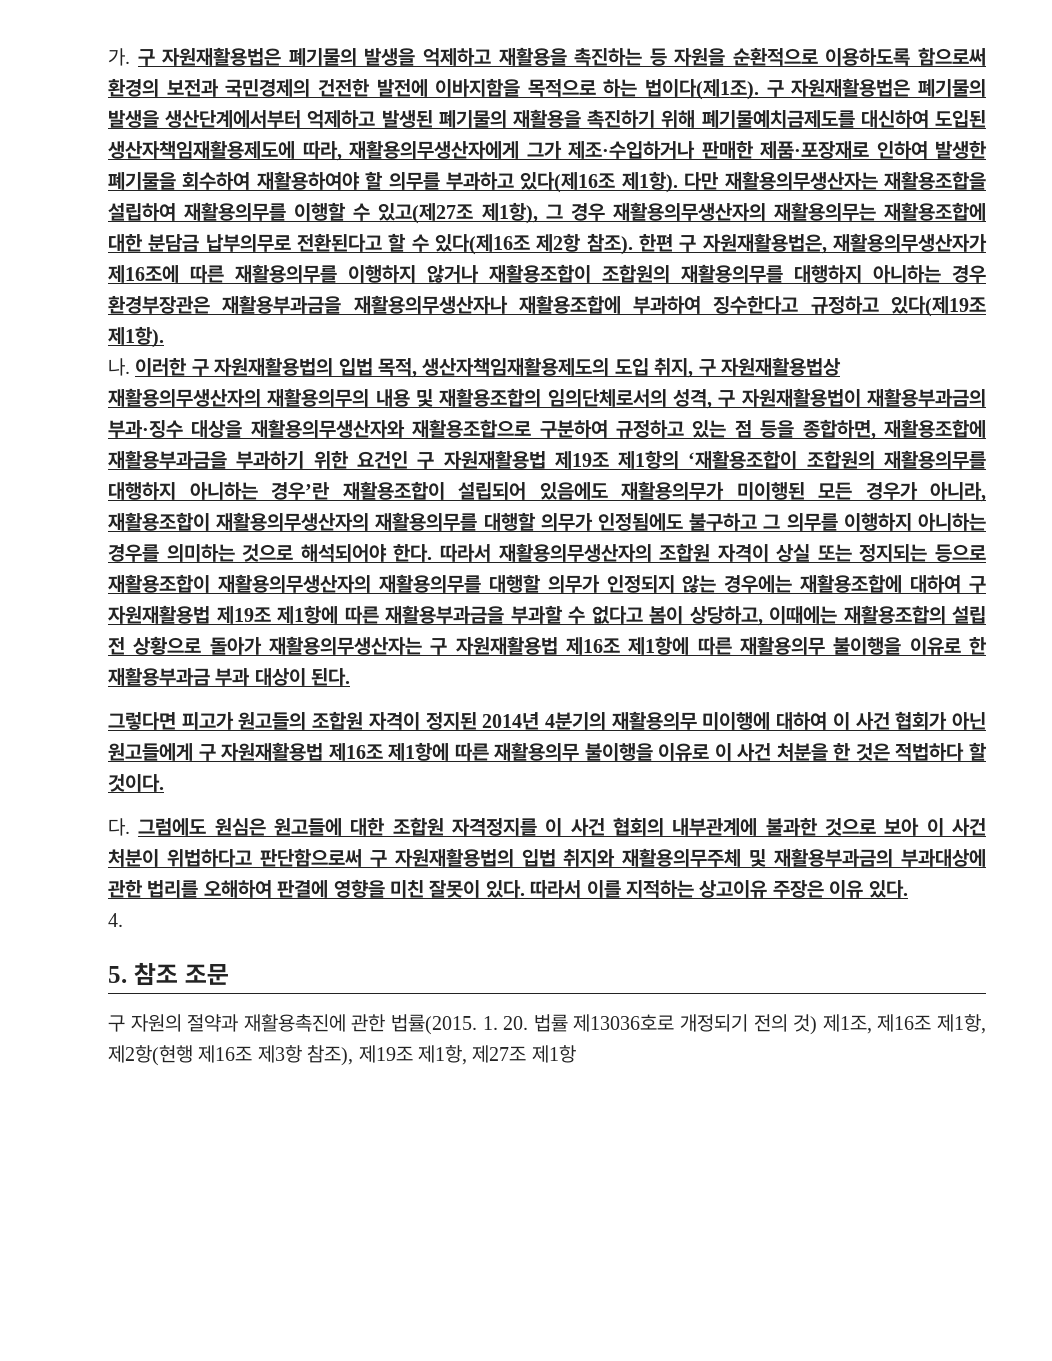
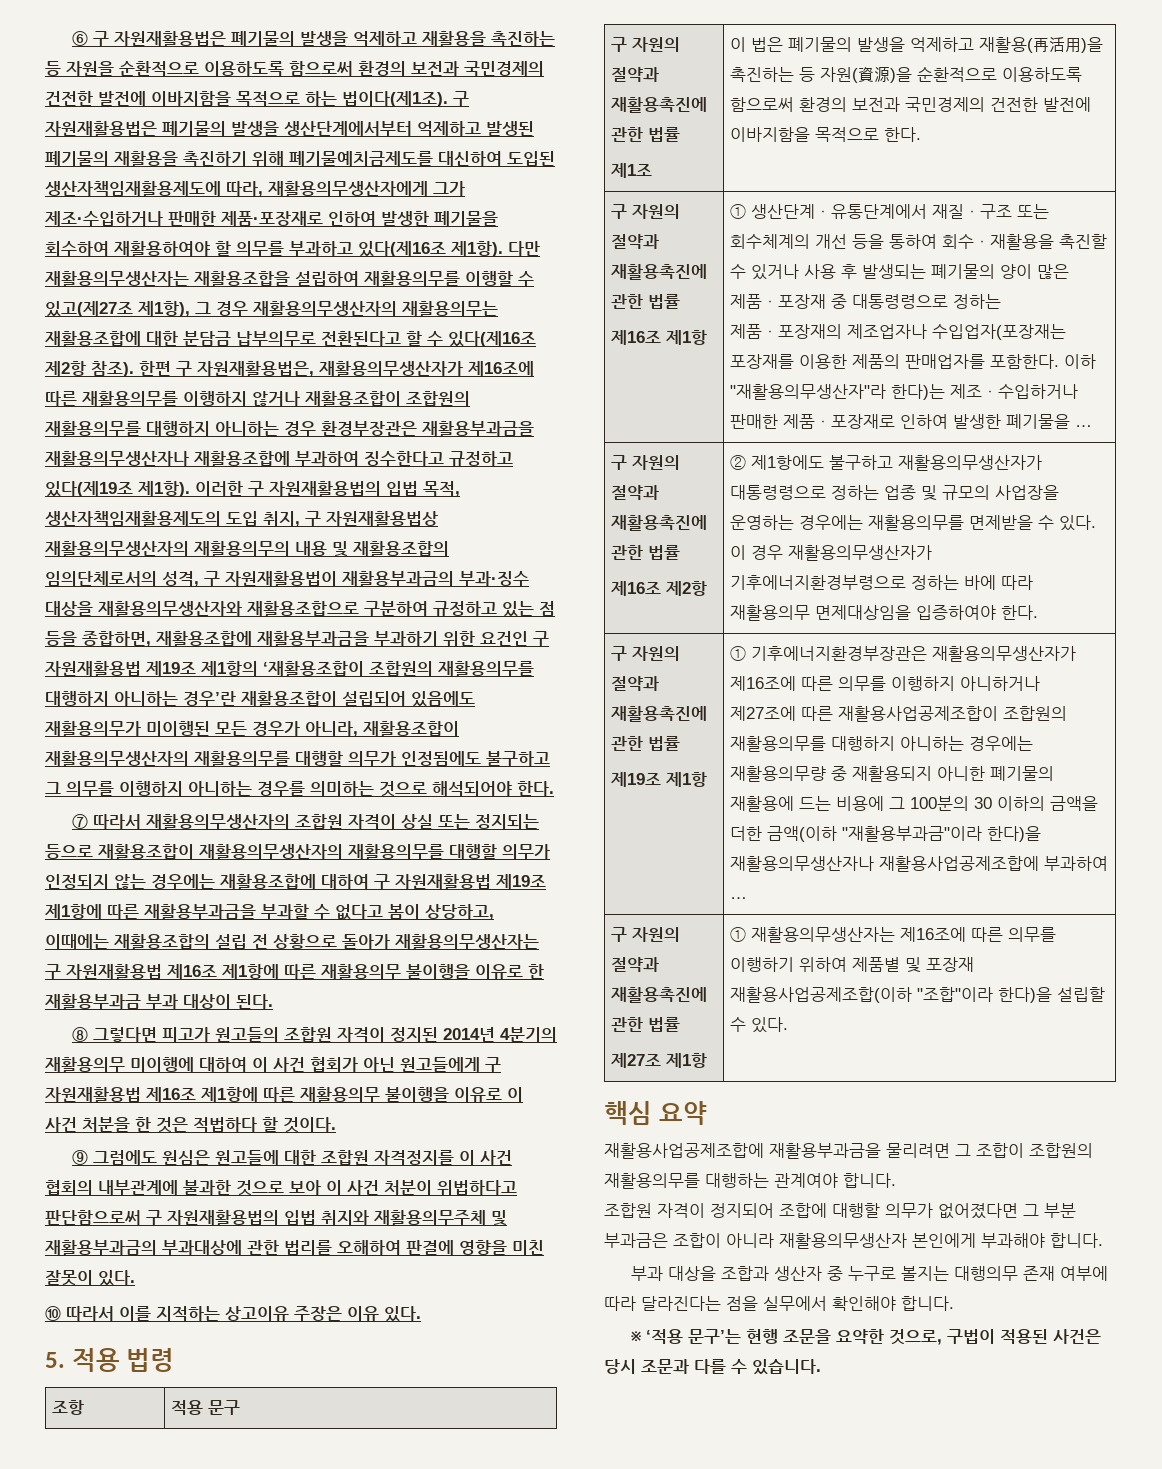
- 가. 구 자원재활용법은 폐기물의 발생을 억제하고 재활용을 촉진하는 등 자원을 순환적으로 이용하도록 함으로써 환경의 보전과 국민경제의 건전한 발전에 이바지함을 목적으로 하는 법이다(제1조).
+ ⑥ 구 자원재활용법은 폐기물의 발생을 억제하고 재활용을 촉진하는 등 자원을 순환적으로 이용하도록 함으로써 환경의 보전과 국민경제의 건전한 발전에 이바지함을 목적으로 하는 법이다(제1조).
- 한편 구 자원재활용법은, 재활용의무생산자가 제16조에 따른 재활용의무를 이행하지 않거나 재활용조합이 조합원의 재활용의무를 대행하지 아니하는 경우 환경부장관은 재활용부과금을 재활용의무생산자나 재활용조합에 부과하여 징수한다고 규정하고 있다(제19조 제1항).
- 나. 이러한 구 자원재활용법의 입법 목적, 생산자책임재활용제도의 도입 취지, 구 자원재활용법상 재활용의무생산자의 재활용의무의 내용 및 재활용조합의 임의단체로서의 성격, 구 자원재활용법이 재활용부과금의 부과·징수 대상을 재활용의무생산자와 재활용조합으로 구분하여 규정하고 있는 점 등을 종합하면, 재활용조합에 재활용부과금을 부과하기 위한 요건인 구 자원재활용법 제19조 제1항의 ‘재활용조합이 조합원의 재활용의무를 대행하지 아니하는 경우’란 재활용조합이 설립되어 있음에도 재활용의무가 미이행된 모든 경우가 아니라, 재활용조합이 재활용의무생산자의 재활용의무를 대행할 의무가 인정됨에도 불구하고 그 의무를 이행하지 아니하는 경우를 의미하는 것으로 해석되어야 한다. 따라서 재활용의무생산자의 조합원 자격이 상실 또는 정지되는 등으로 재활용조합이 재활용의무생산자의 재활용의무를 대행할 의무가 인정되지 않는 경우에는 재활용조합에 대하여 구 자원재활용법 제19조 제1항에 따른 재활용부과금을 부과할 수 없다고 봄이 상당하고, 이때에는 재활용조합의 설립 전 상황으로 돌아가 재활용의무생산자는 구 자원재활용법 제16조 제1항에 따른 재활용의무 불이행을 이유로 한 재활용부과금 부과 대상이 된다.
+ 한편 구 자원재활용법은, 재활용의무생산자가 제16조에 따른 재활용의무를 이행하지 않거나 재활용조합이 조합원의 재활용의무를 대행하지 아니하는 경우 환경부장관은 재활용부과금을 재활용의무생산자나 재활용조합에 부과하여 징수한다고 규정하고 있다(제19조 제1항). 이러한 구 자원재활용법의 입법 목적, 생산자책임재활용제도의 도입 취지, 구 자원재활용법상 재활용의무생산자의 재활용의무의 내용 및 재활용조합의 임의단체로서의 성격, 구 자원재활용법이 재활용부과금의 부과·징수 대상을 재활용의무생산자와 재활용조합으로 구분하여 규정하고 있는 점 등을 종합하면, 재활용조합에 재활용부과금을 부과하기 위한 요건인 구 자원재활용법 제19조 제1항의 ‘재활용조합이 조합원의 재활용의무를 대행하지 아니하는 경우’란 재활용조합이 설립되어 있음에도 재활용의무가 미이행된 모든 경우가 아니라, 재활용조합이 재활용의무생산자의 재활용의무를 대행할 의무가 인정됨에도 불구하고 그 의무를 이행하지 아니하는 경우를 의미하는 것으로 해석되어야 한다.
+ ⑦ 따라서 재활용의무생산자의 조합원 자격이 상실 또는 정지되는 등으로 재활용조합이 재활용의무생산자의 재활용의무를 대행할 의무가 인정되지 않는 경우에는 재활용조합에 대하여 구 자원재활용법 제19조 제1항에 따른 재활용부과금을 부과할 수 없다고 봄이 상당하고, 이때에는 재활용조합의 설립 전 상황으로 돌아가 재활용의무생산자는 구 자원재활용법 제16조 제1항에 따른 재활용의무 불이행을 이유로 한 재활용부과금 부과 대상이 된다.
- 그렇다면 피고가 원고들의 조합원 자격이 정지된 2014년 4분기의 재활용의무 미이행에 대하여 이 사건 협회가 아닌 원고들에게 구 자원재활용법 제16조 제1항에 따른 재활용의무 불이행을 이유로 이 사건 처분을 한 것은 적법하다 할 것이다.
+ ⑧ 그렇다면 피고가 원고들의 조합원 자격이 정지된 2014년 4분기의 재활용의무 미이행에 대하여 이 사건 협회가 아닌 원고들에게 구 자원재활용법 제16조 제1항에 따른 재활용의무 불이행을 이유로 이 사건 처분을 한 것은 적법하다 할 것이다.
- 다. 그럼에도 원심은 원고들에 대한 조합원 자격정지를 이 사건 협회의 내부관계에 불과한 것으로 보아 이 사건 처분이 위법하다고 판단함으로써 구 자원재활용법의 입법 취지와 재활용의무주체 및 재활용부과금의 부과대상에 관한 법리를 오해하여 판결에 영향을 미친 잘못이 있다. 따라서 이를 지적하는 상고이유 주장은 이유 있다.
+ ⑨ 그럼에도 원심은 원고들에 대한 조합원 자격정지를 이 사건 협회의 내부관계에 불과한 것으로 보아 이 사건 처분이 위법하다고 판단함으로써 구 자원재활용법의 입법 취지와 재활용의무주체 및 재활용부과금의 부과대상에 관한 법리를 오해하여 판결에 영향을 미친 잘못이 있다.
+ ⑩ 따라서 이를 지적하는 상고이유 주장은 이유 있다.
- 4.
- 5. 참조 조문
- 구 자원의 절약과 재활용촉진에 관한 법률(2015. 1. 20. 법률 제13036호로 개정되기 전의 것) 제1조, 제16조 제1항, 제2항(현행 제16조 제3항 참조), 제19조 제1항, 제27조 제1항
+ 5. 적용 법령
+ 조항 | 적용 문구
+ 구 자원의 절약과 재활용촉진에 관한 법률
+ 제1조 | 이 법은 폐기물의 발생을 억제하고 재활용(再活用)을 촉진하는 등 자원(資源)을 순환적으로 이용하도록 함으로써 환경의 보전과 국민경제의 건전한 발전에 이바지함을 목적으로 한다.
+ 구 자원의 절약과 재활용촉진에 관한 법률
+ 제16조 제1항 | ① 생산단계ㆍ유통단계에서 재질ㆍ구조 또는 회수체계의 개선 등을 통하여 회수ㆍ재활용을 촉진할 수 있거나 사용 후 발생되는 폐기물의 양이 많은 제품ㆍ포장재 중 대통령령으로 정하는 제품ㆍ포장재의 제조업자나 수입업자(포장재는 포장재를 이용한 제품의 판매업자를 포함한다. 이하 "재활용의무생산자"라 한다)는 제조ㆍ수입하거나 판매한 제품ㆍ포장재로 인하여 발생한 폐기물을 …
+ 구 자원의 절약과 재활용촉진에 관한 법률
+ 제16조 제2항 | ② 제1항에도 불구하고 재활용의무생산자가 대통령령으로 정하는 업종 및 규모의 사업장을 운영하는 경우에는 재활용의무를 면제받을 수 있다. 이 경우 재활용의무생산자가 기후에너지환경부령으로 정하는 바에 따라 재활용의무 면제대상임을 입증하여야 한다.
+ 구 자원의 절약과 재활용촉진에 관한 법률
+ 제19조 제1항 | ① 기후에너지환경부장관은 재활용의무생산자가 제16조에 따른 의무를 이행하지 아니하거나 제27조에 따른 재활용사업공제조합이 조합원의 재활용의무를 대행하지 아니하는 경우에는 재활용의무량 중 재활용되지 아니한 폐기물의 재활용에 드는 비용에 그 100분의 30 이하의 금액을 더한 금액(이하 "재활용부과금"이라 한다)을 재활용의무생산자나 재활용사업공제조합에 부과하여 …
+ 구 자원의 절약과 재활용촉진에 관한 법률
+ 제27조 제1항 | ① 재활용의무생산자는 제16조에 따른 의무를 이행하기 위하여 제품별 및 포장재 재활용사업공제조합(이하 "조합"이라 한다)을 설립할 수 있다.
+ 핵심 요약
+ 재활용사업공제조합에 재활용부과금을 물리려면 그 조합이 조합원의 재활용의무를 대행하는 관계여야 합니다.
+ 조합원 자격이 정지되어 조합에 대행할 의무가 없어졌다면 그 부분 부과금은 조합이 아니라 재활용의무생산자 본인에게 부과해야 합니다.
+ 부과 대상을 조합과 생산자 중 누구로 볼지는 대행의무 존재 여부에 따라 달라진다는 점을 실무에서 확인해야 합니다.
+ ※ ‘적용 문구’는 현행 조문을 요약한 것으로, 구법이 적용된 사건은 당시 조문과 다를 수 있습니다.

